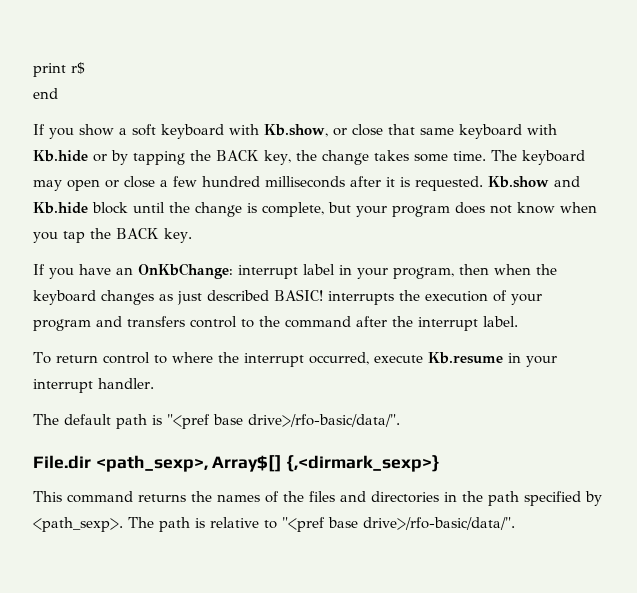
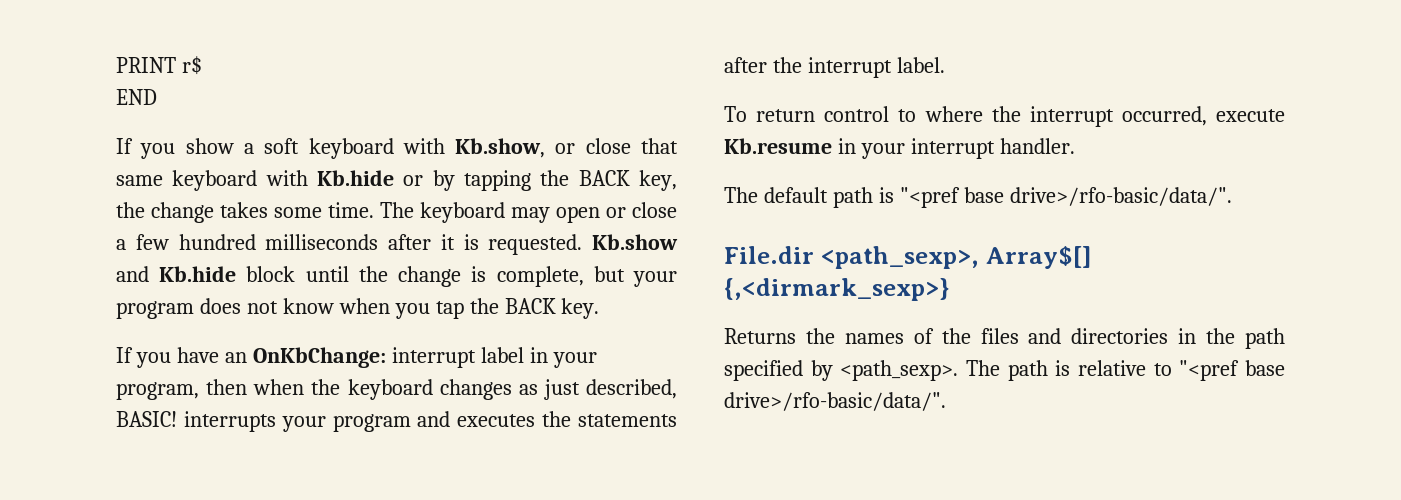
- print r$
+ PRINT r$
- end
+ END
- If you have an OnKbChange: interrupt label in your program, then when the keyboard changes as just described BASIC! interrupts the execution of your program and transfers control to the command after the interrupt label.
+ If you have an OnKbChange: interrupt label in your program, then when the keyboard changes as just described, BASIC! interrupts your program and executes the statements after the interrupt label.
- This command returns the names of the files and directories in the path specified by <path_sexp>.
+ Returns the names of the files and directories in the path specified by <path_sexp>.

